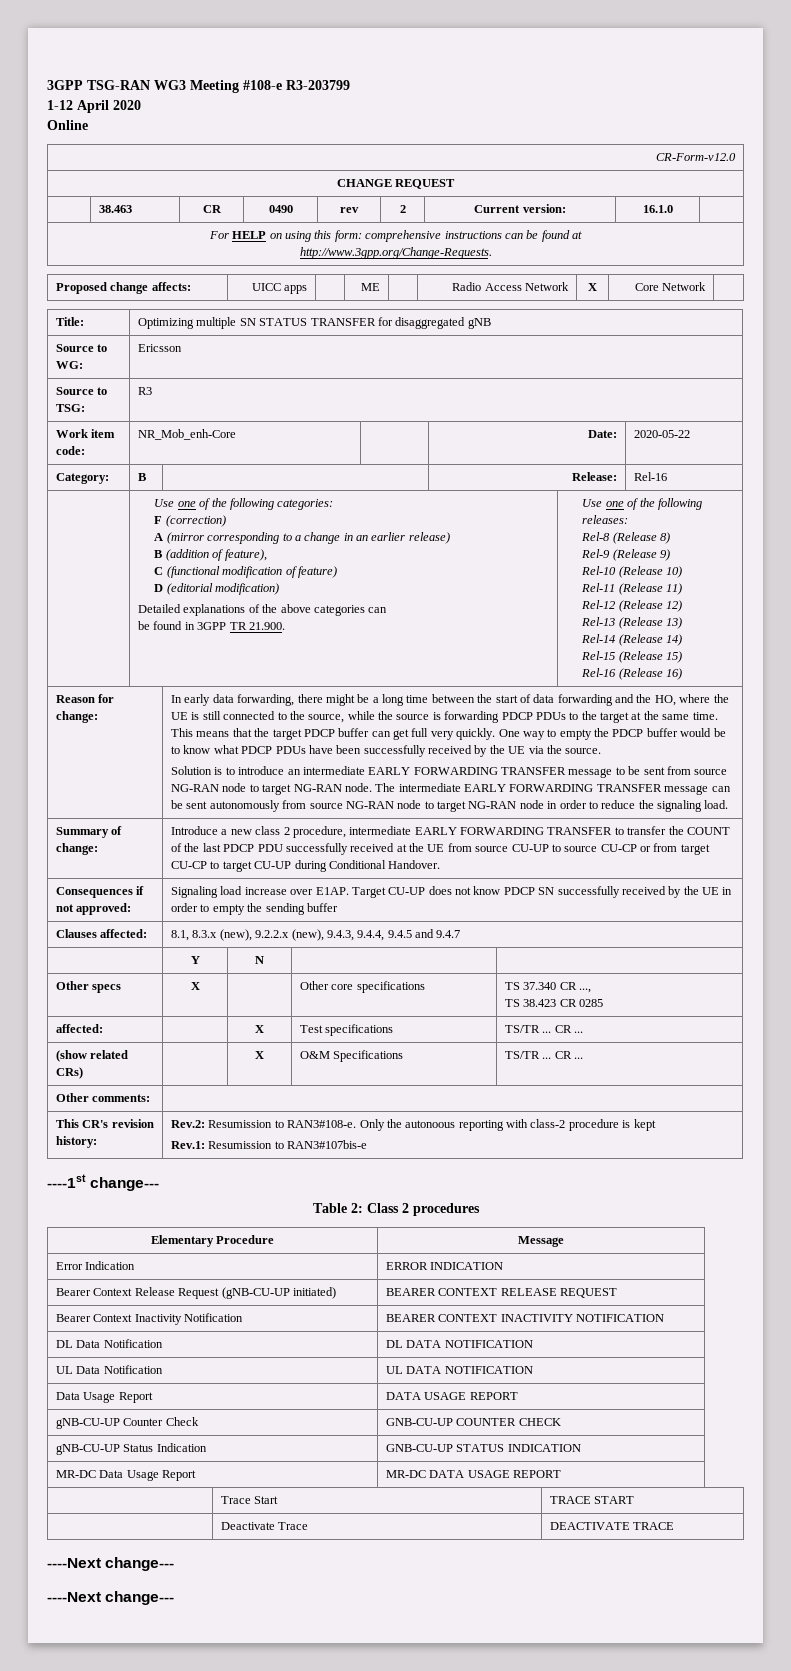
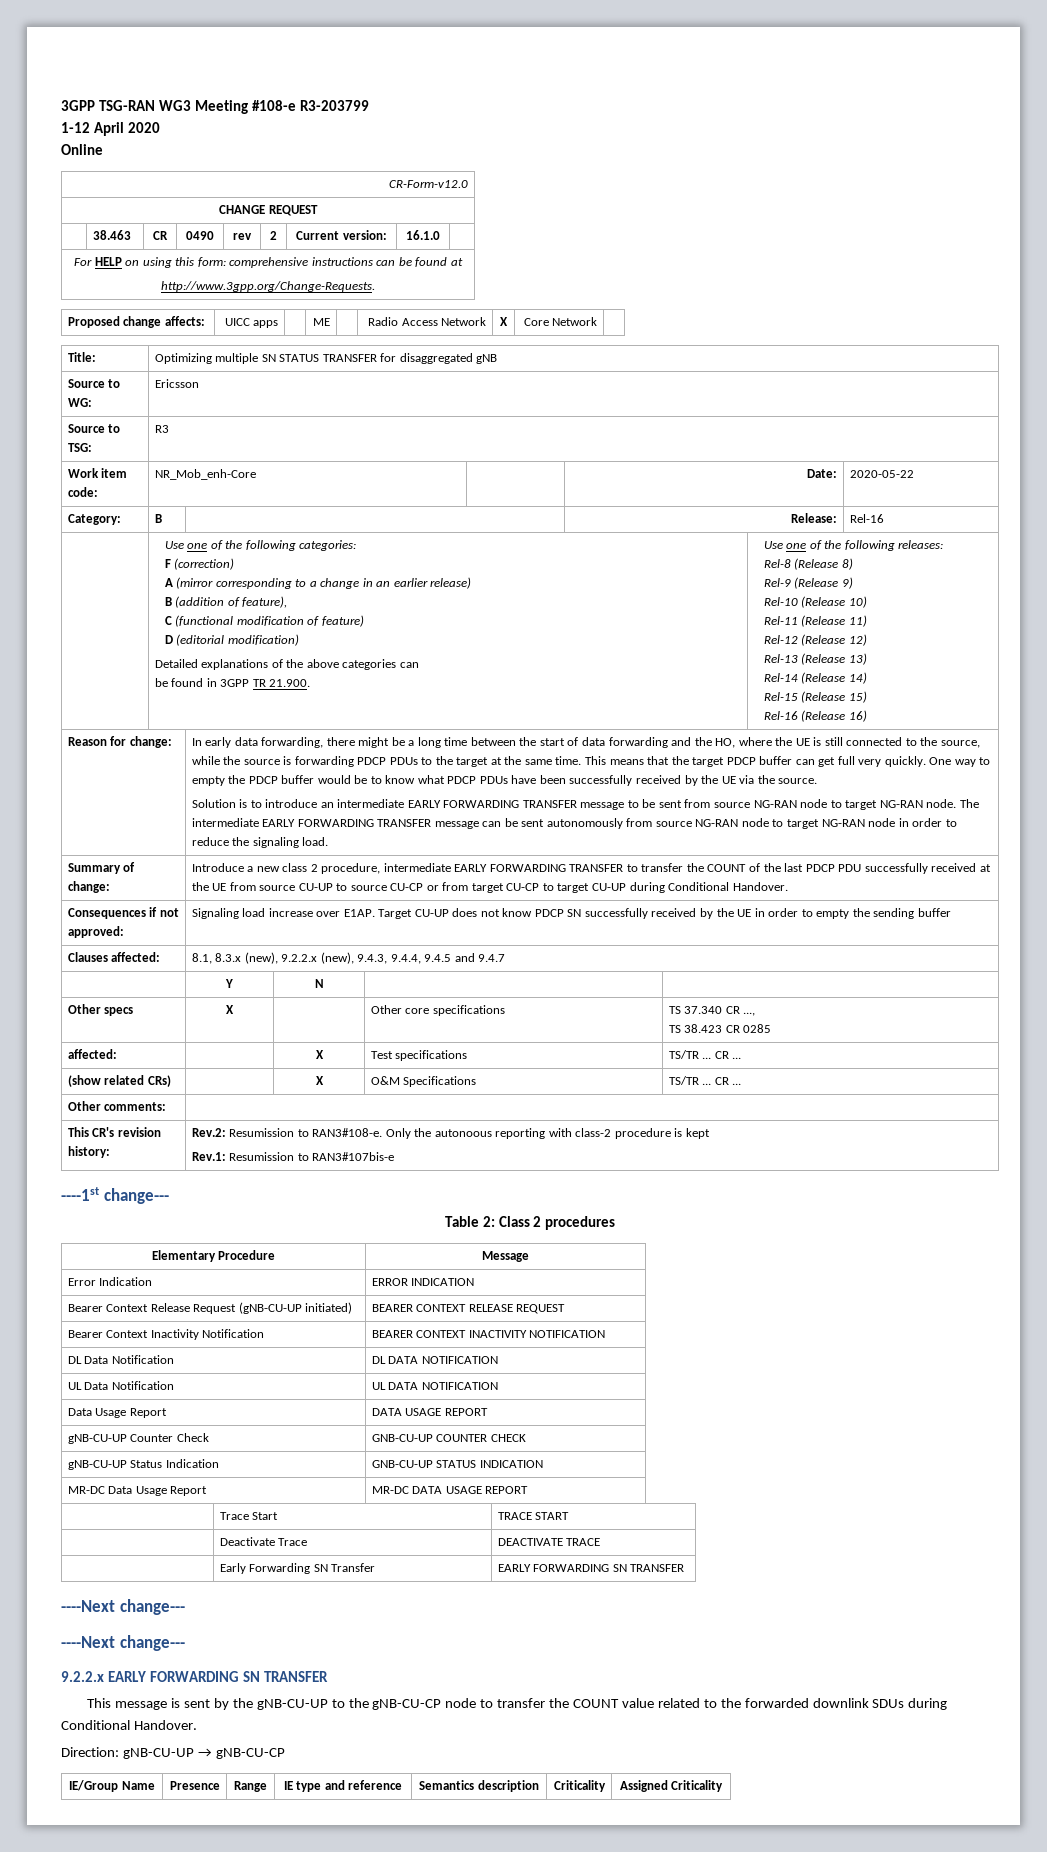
  | Deactivate Trace | DEACTIVATE TRACE
+ | Early Forwarding SN Transfer | EARLY FORWARDING SN TRANSFER
  ----Next change---
  ----Next change---
+ 9.2.2.x EARLY FORWARDING SN TRANSFER
+ This message is sent by the gNB-CU-UP to the gNB-CU-CP node to transfer the COUNT value related to the forwarded downlink SDUs during Conditional Handover.
+ Direction: gNB-CU-UP → gNB-CU-CP
+ IE/Group Name | Presence | Range | IE type and reference | Semantics description | Criticality | Assigned Criticality

